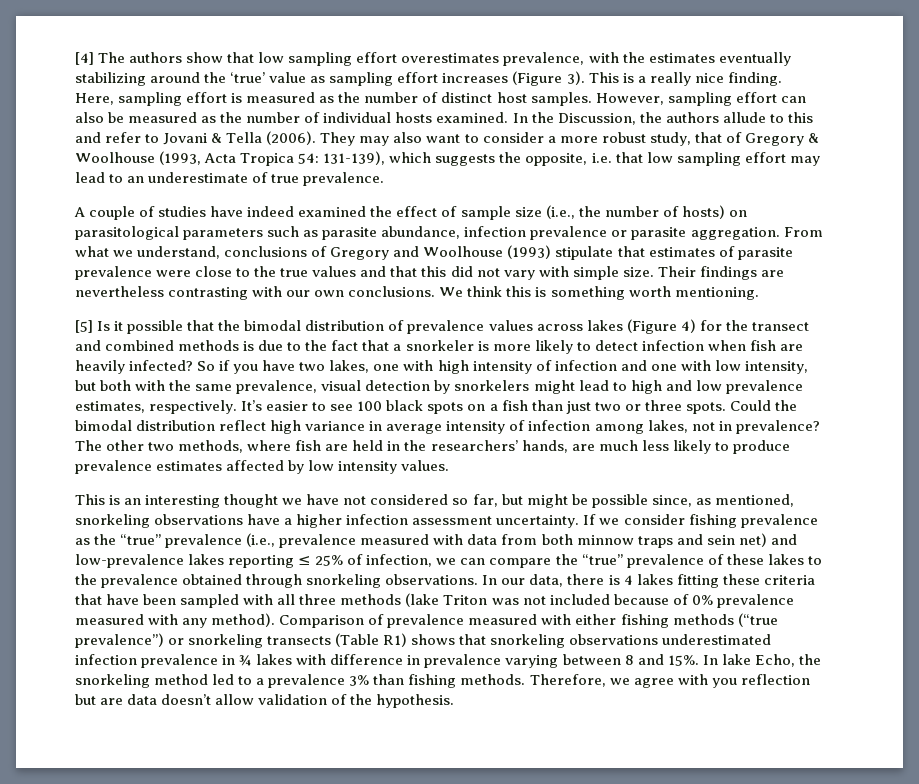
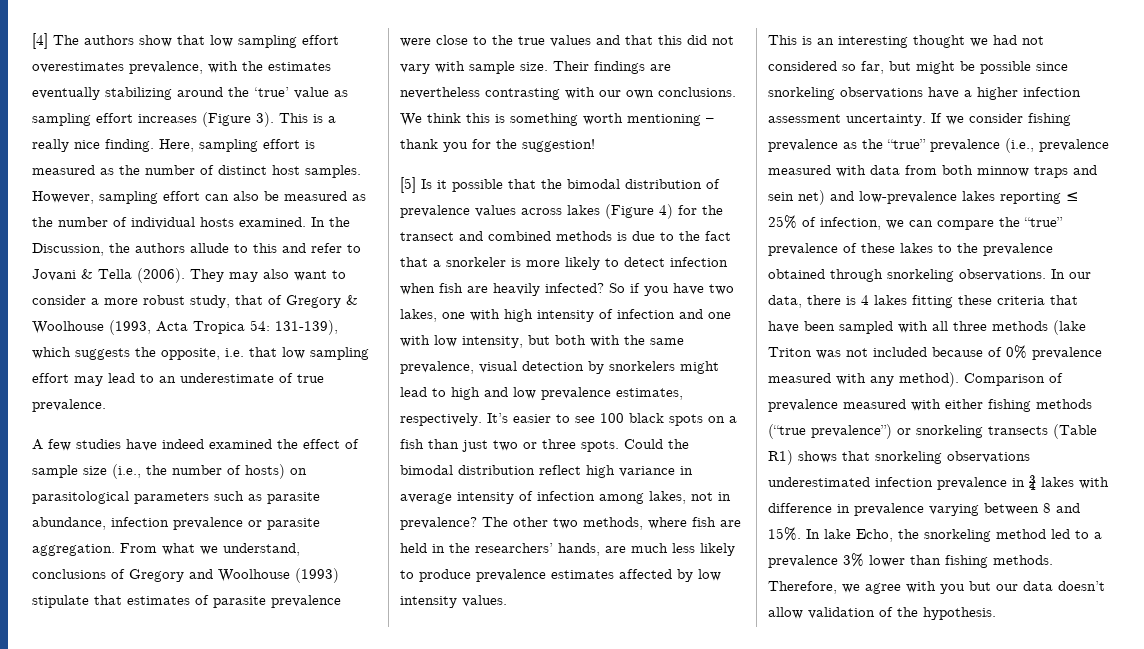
- A couple of studies have indeed examined the effect of sample size (i.e., the number of hosts) on parasitological parameters such as parasite abundance, infection prevalence or parasite aggregation.
+ A few studies have indeed examined the effect of sample size (i.e., the number of hosts) on parasitological parameters such as parasite abundance, infection prevalence or parasite aggregation.
- From what we understand, conclusions of Gregory and Woolhouse (1993) stipulate that estimates of parasite prevalence were close to the true values and that this did not vary with simple size.
+ From what we understand, conclusions of Gregory and Woolhouse (1993) stipulate that estimates of parasite prevalence were close to the true values and that this did not vary with sample size.
- We think this is something worth mentioning.
+ We think this is something worth mentioning – thank you for the suggestion!
- This is an interesting thought we have not considered so far, but might be possible since, as mentioned, snorkeling observations have a higher infection assessment uncertainty.
+ This is an interesting thought we had not considered so far, but might be possible since snorkeling observations have a higher infection assessment uncertainty.
- In lake Echo, the snorkeling method led to a prevalence 3% than fishing methods.
+ In lake Echo, the snorkeling method led to a prevalence 3% lower than fishing methods.
- Therefore, we agree with you reflection but are data doesn’t allow validation of the hypothesis.
+ Therefore, we agree with you but our data doesn’t allow validation of the hypothesis.

